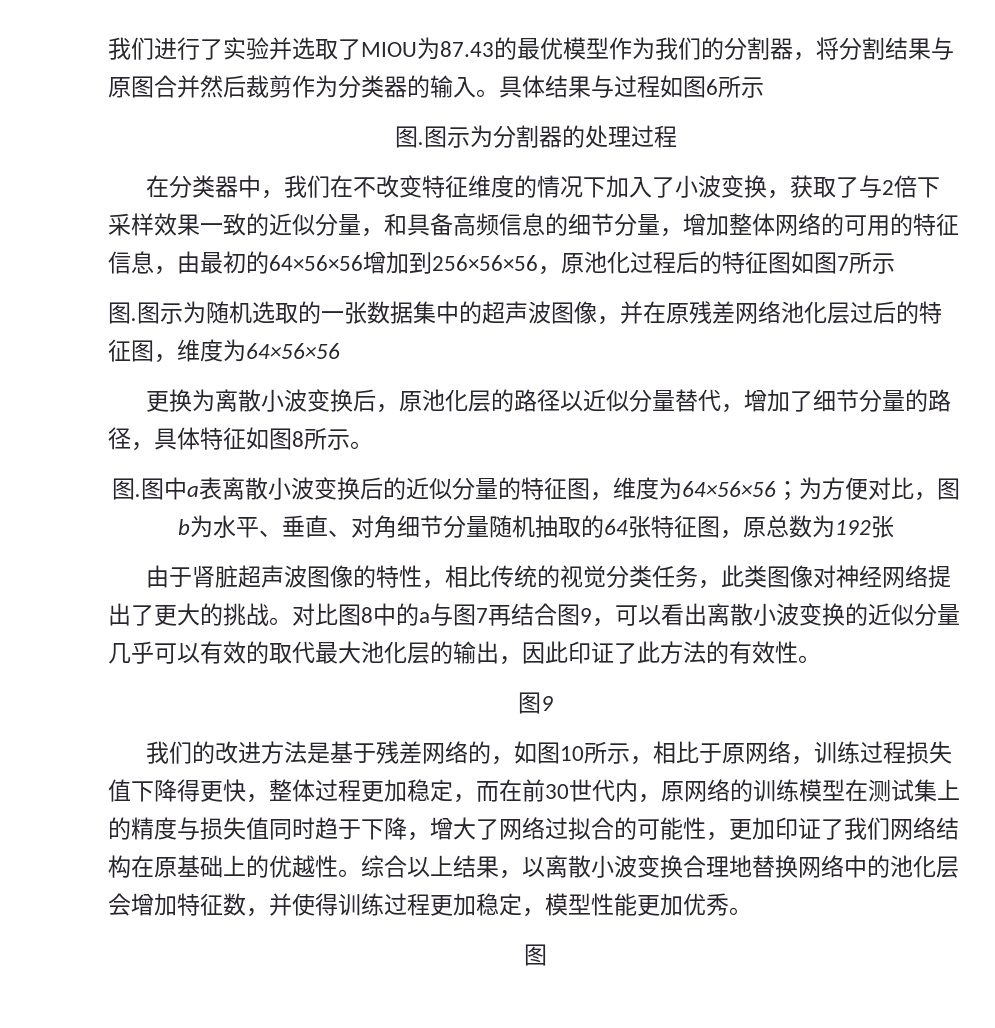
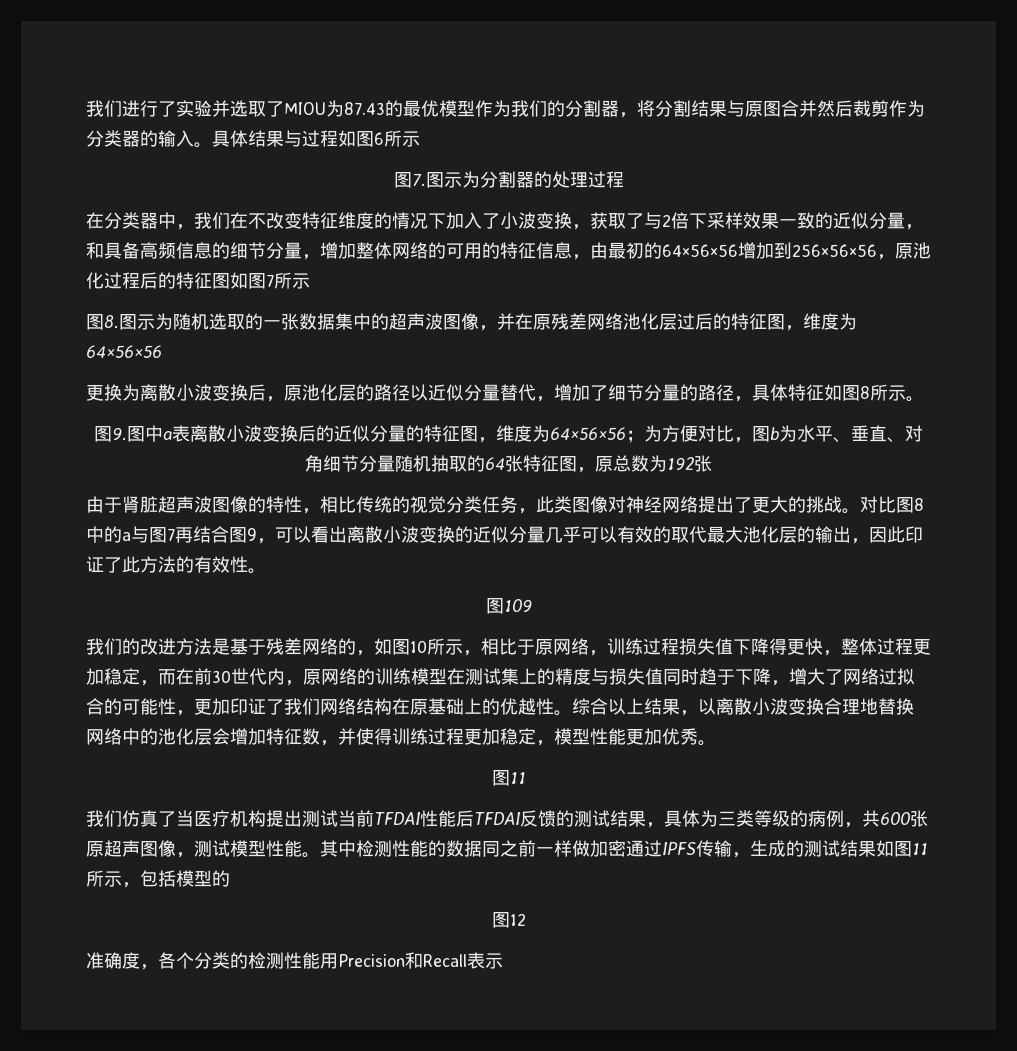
- 图.图示为分割器的处理过程
+ 图7.图示为分割器的处理过程
- 图.图示为随机选取的一张数据集中的超声波图像，并在原残差网络池化层过后的特征图，维度为64×56×56
+ 图8.图示为随机选取的一张数据集中的超声波图像，并在原残差网络池化层过后的特征图，维度为64×56×56
- 图.图中a表离散小波变换后的近似分量的特征图，维度为64×56×56；为方便对比，图b为水平、垂直、对角细节分量随机抽取的64张特征图，原总数为192张
+ 图9.图中a表离散小波变换后的近似分量的特征图，维度为64×56×56；为方便对比，图b为水平、垂直、对角细节分量随机抽取的64张特征图，原总数为192张
  对比图8中的a与图7再结合图9，可以看出离散小波变换的近似分量几乎可以有效的取代最大池化层的输出，因此印证了此方法的有效性。
- 图9
+ 图109
  综合以上结果，以离散小波变换合理地替换网络中的池化层会增加特征数，并使得训练过程更加稳定，模型性能更加优秀。
- 图
+ 图11
+ 我们仿真了当医疗机构提出测试当前TFDAI性能后TFDAI反馈的测试结果，具体为三类等级的病例，共600张原超声图像，测试模型性能。其中检测性能的数据同之前一样做加密通过IPFS传输，生成的测试结果如图11所示，包括模型的
+ 图12
+ 准确度，各个分类的检测性能用Precision和Recall表示

